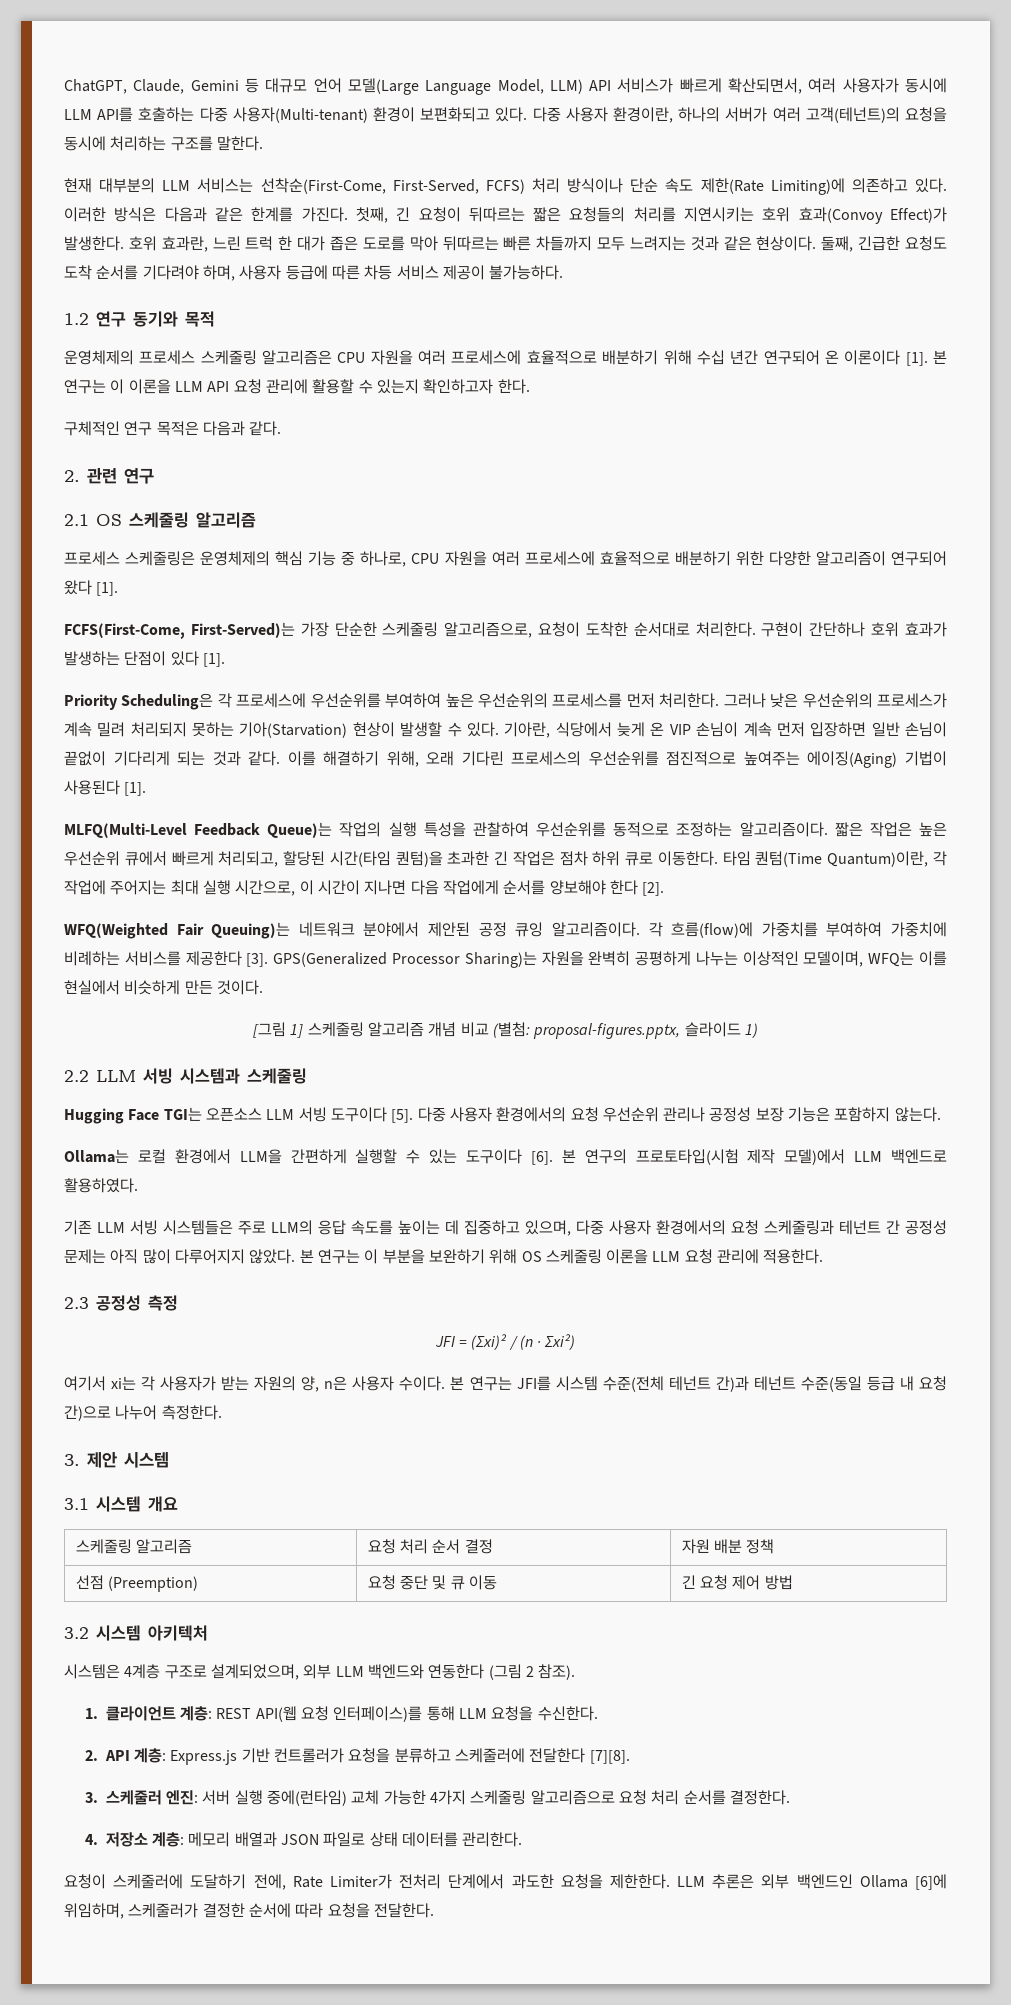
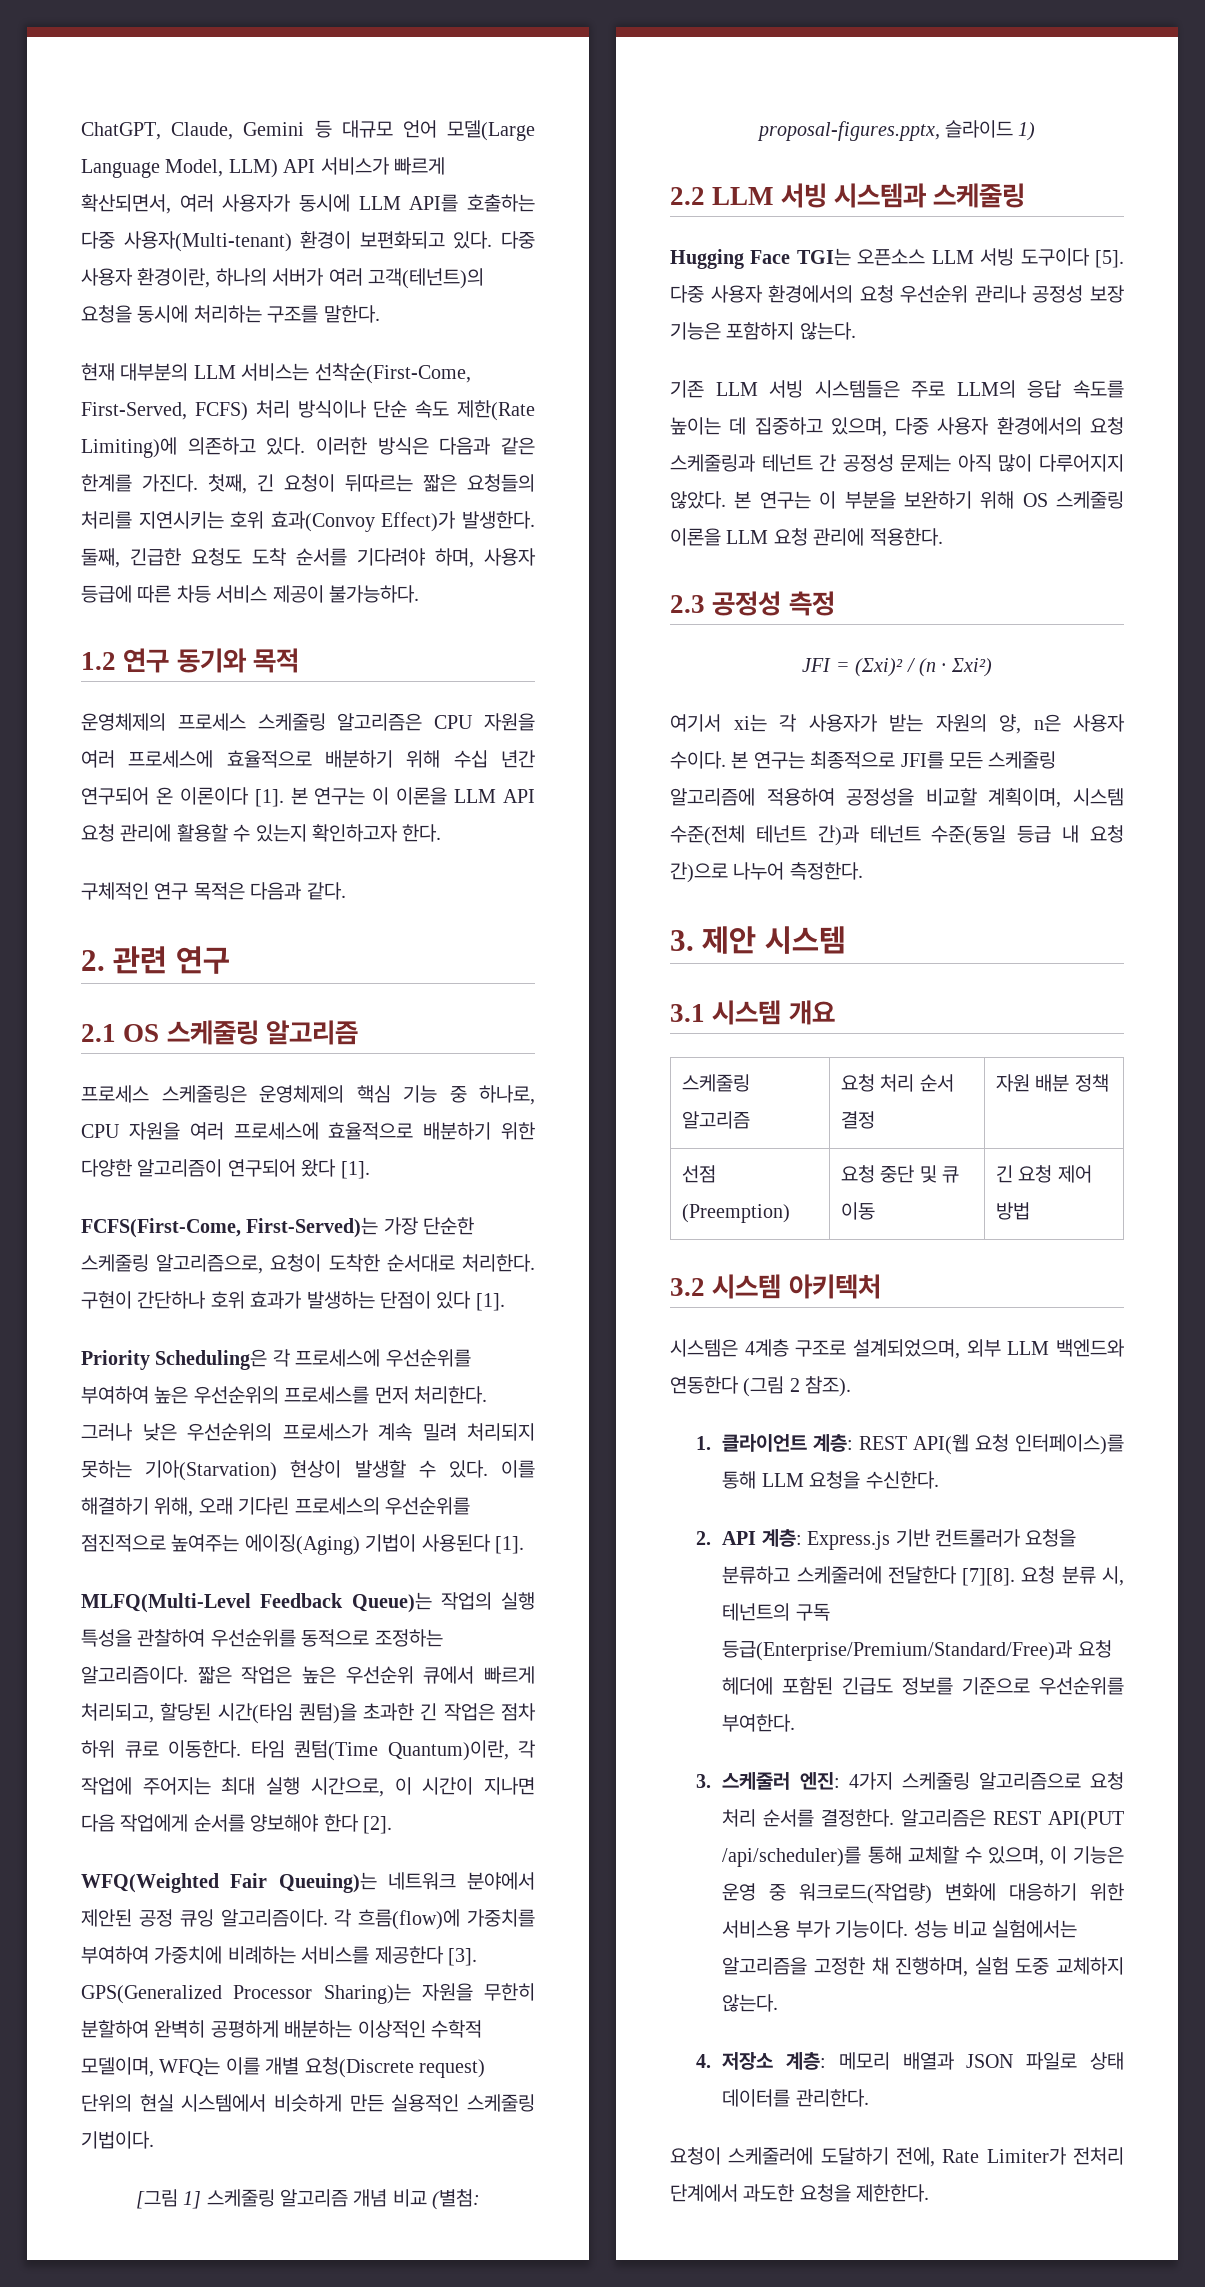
- 호위 효과란, 느린 트럭 한 대가 좁은 도로를 막아 뒤따르는 빠른 차들까지 모두 느려지는 것과 같은 현상이다.
- 기아란, 식당에서 늦게 온 VIP 손님이 계속 먼저 입장하면 일반 손님이 끝없이 기다리게 되는 것과 같다.
- GPS(Generalized Processor Sharing)는 자원을 완벽히 공평하게 나누는 이상적인 모델이며, WFQ는 이를 현실에서 비슷하게 만든 것이다.
+ GPS(Generalized Processor Sharing)는 자원을 무한히 분할하여 완벽히 공평하게 배분하는 이상적인 수학적 모델이며, WFQ는 이를 개별 요청(Discrete request) 단위의 현실 시스템에서 비슷하게 만든 실용적인 스케줄링 기법이다.
- Ollama는 로컬 환경에서 LLM을 간편하게 실행할 수 있는 도구이다 [6]. 본 연구의 프로토타입(시험 제작 모델)에서 LLM 백엔드로 활용하였다.
- 본 연구는 JFI를 시스템 수준(전체 테넌트 간)과 테넌트 수준(동일 등급 내 요청 간)으로 나누어 측정한다.
+ 본 연구는 최종적으로 JFI를 모든 스케줄링 알고리즘에 적용하여 공정성을 비교할 계획이며, 시스템 수준(전체 테넌트 간)과 테넌트 수준(동일 등급 내 요청 간)으로 나누어 측정한다.
- 2. API 계층: Express.js 기반 컨트롤러가 요청을 분류하고 스케줄러에 전달한다 [7][8].
- 3. 스케줄러 엔진: 서버 실행 중에(런타임) 교체 가능한 4가지 스케줄링 알고리즘으로 요청 처리 순서를 결정한다.
+ 2. API 계층: Express.js 기반 컨트롤러가 요청을 분류하고 스케줄러에 전달한다 [7][8]. 요청 분류 시, 테넌트의 구독 등급(Enterprise/Premium/Standard/Free)과 요청 헤더에 포함된 긴급도 정보를 기준으로 우선순위를 부여한다.
+ 3. 스케줄러 엔진: 4가지 스케줄링 알고리즘으로 요청 처리 순서를 결정한다. 알고리즘은 REST API(PUT /api/scheduler)를 통해 교체할 수 있으며, 이 기능은 운영 중 워크로드(작업량) 변화에 대응하기 위한 서비스용 부가 기능이다. 성능 비교 실험에서는 알고리즘을 고정한 채 진행하며, 실험 도중 교체하지 않는다.
- LLM 추론은 외부 백엔드인 Ollama [6]에 위임하며, 스케줄러가 결정한 순서에 따라 요청을 전달한다.

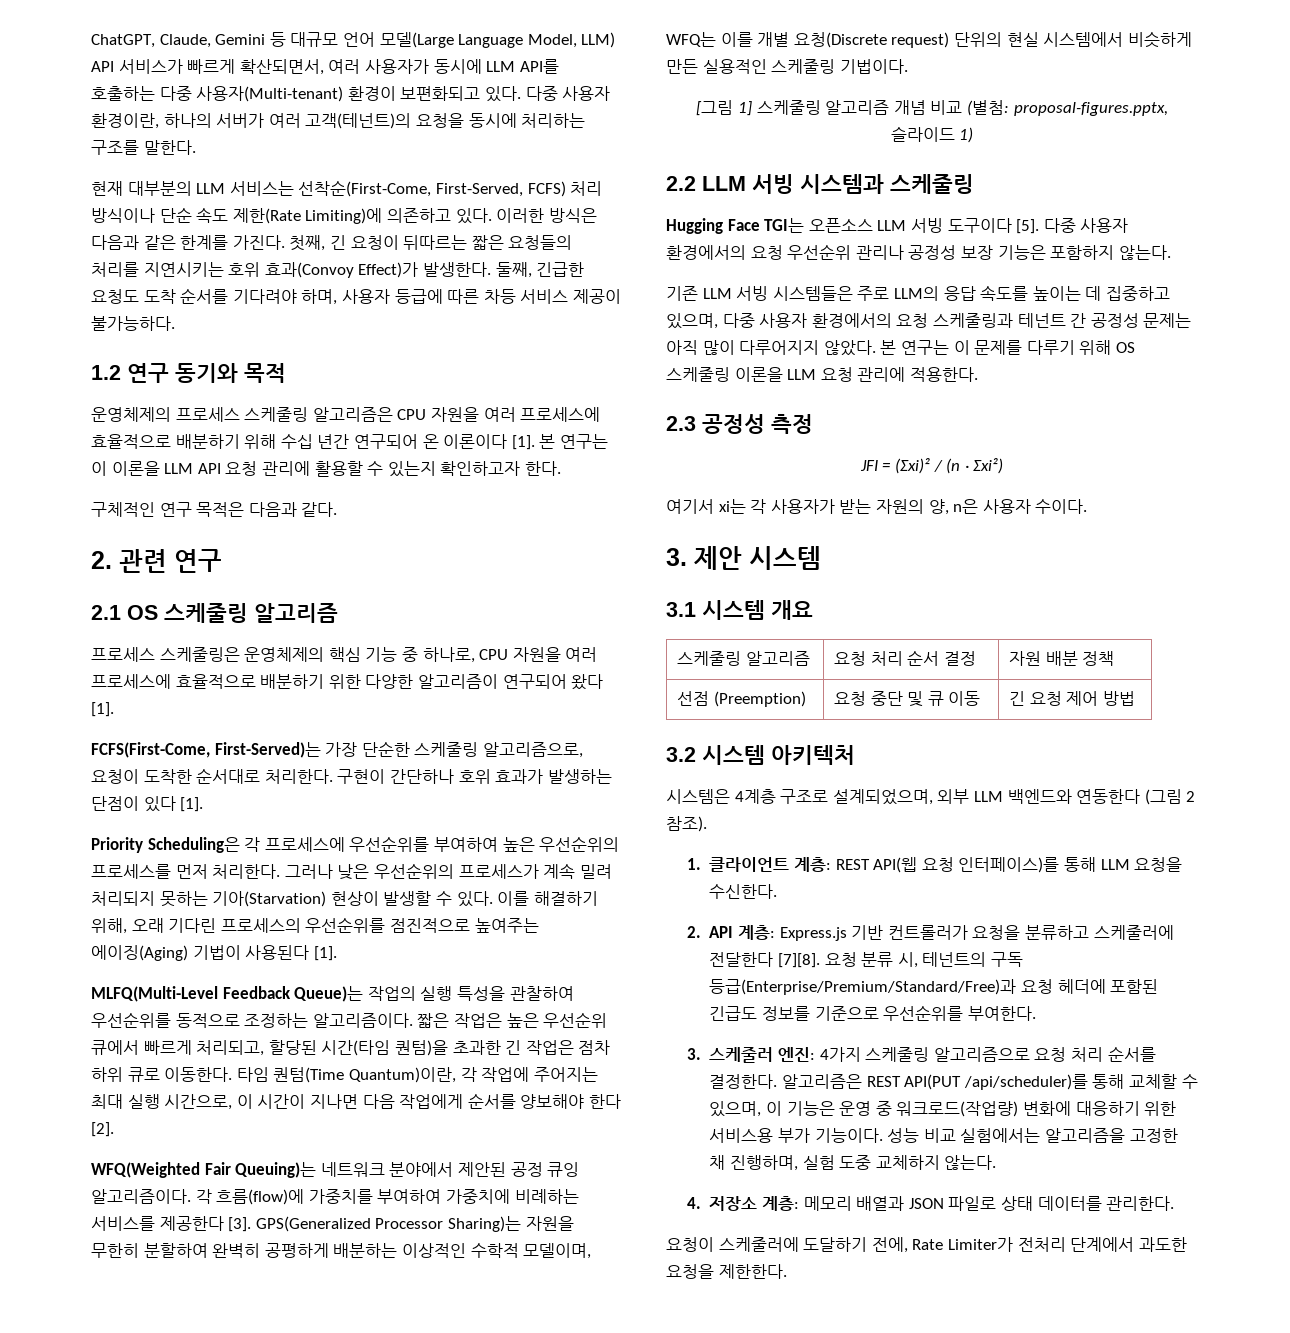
- 본 연구는 이 부분을 보완하기 위해 OS 스케줄링 이론을 LLM 요청 관리에 적용한다.
+ 본 연구는 이 문제를 다루기 위해 OS 스케줄링 이론을 LLM 요청 관리에 적용한다.
- 본 연구는 최종적으로 JFI를 모든 스케줄링 알고리즘에 적용하여 공정성을 비교할 계획이며, 시스템 수준(전체 테넌트 간)과 테넌트 수준(동일 등급 내 요청 간)으로 나누어 측정한다.

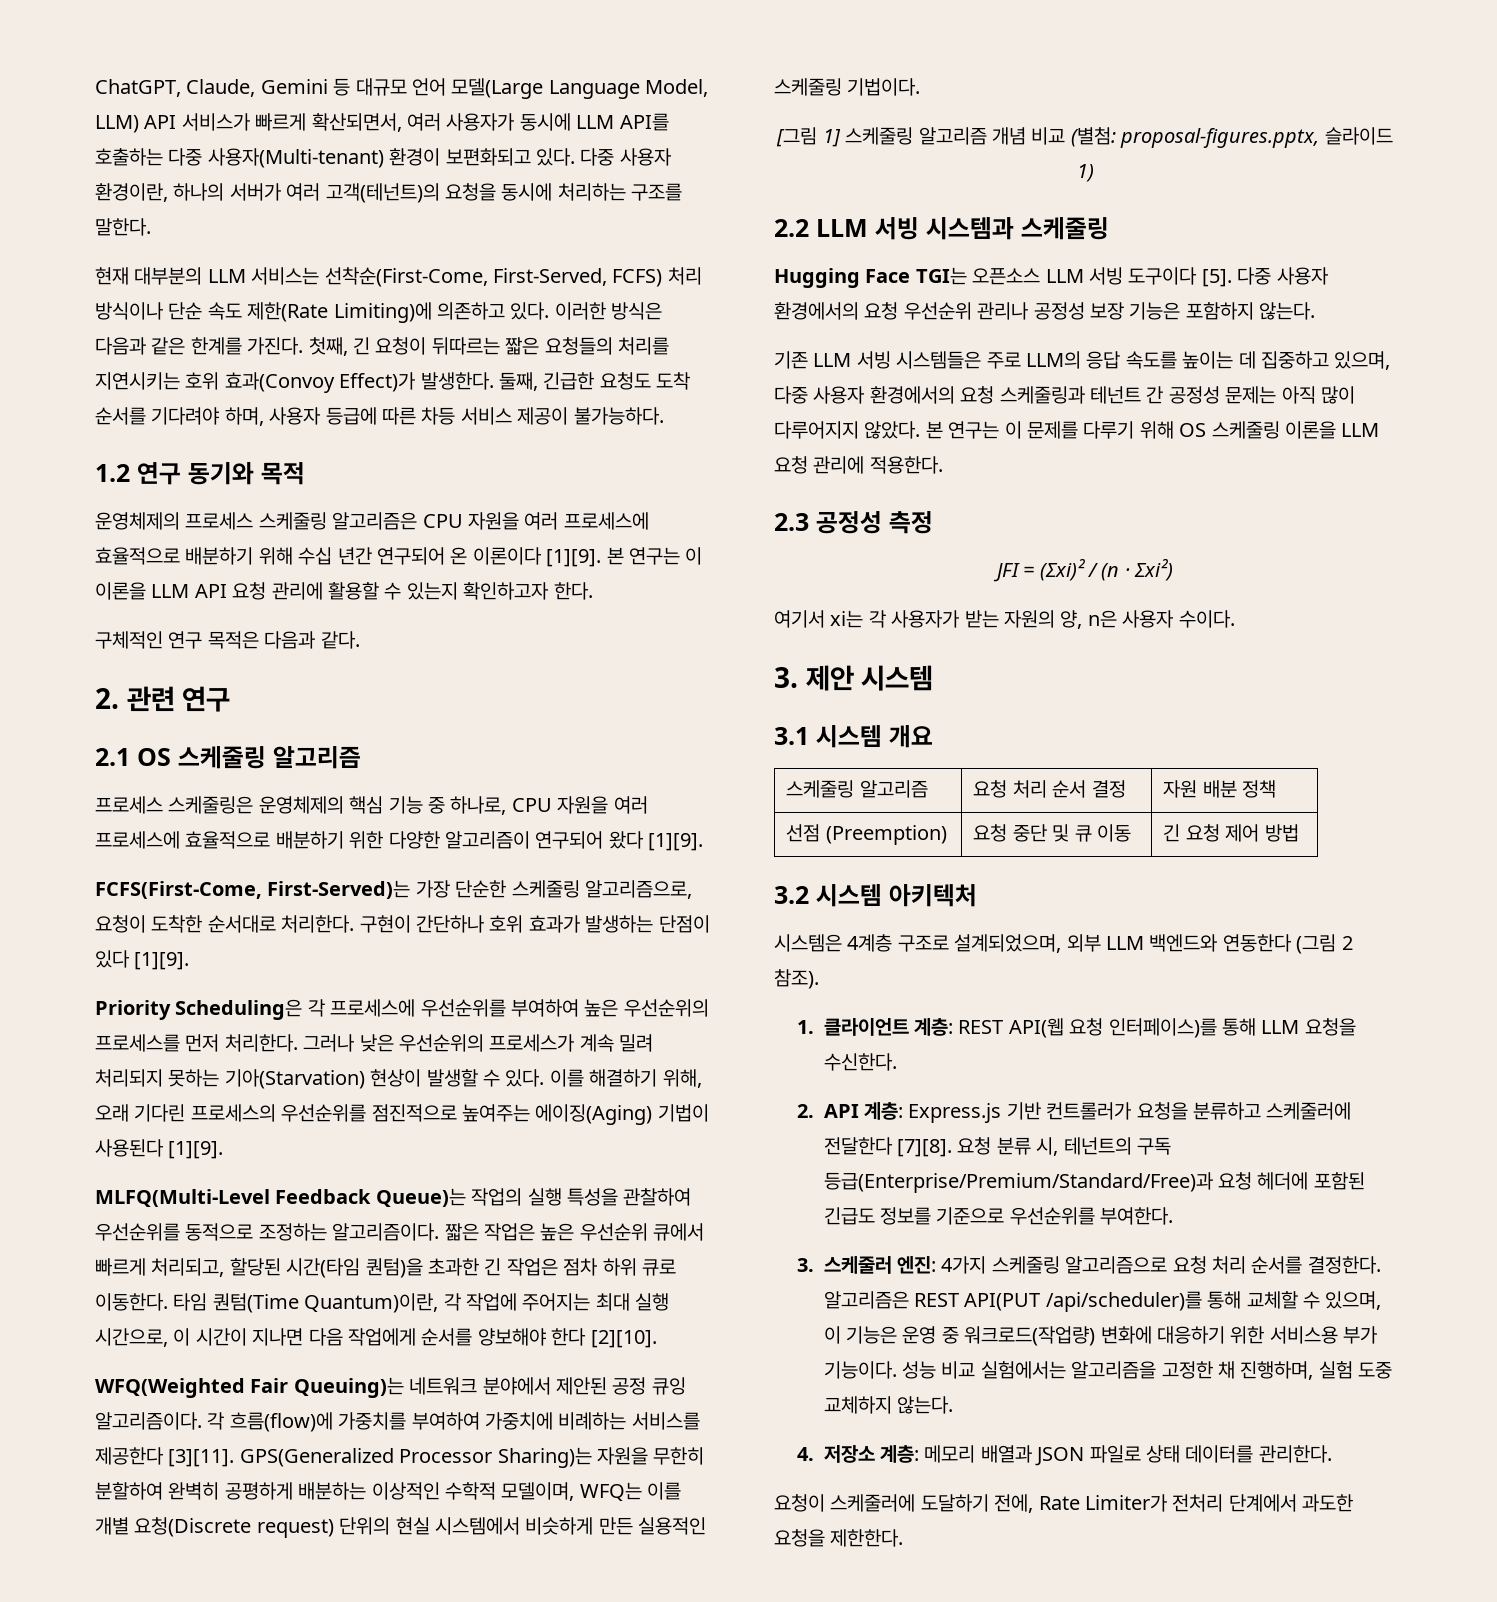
- 운영체제의 프로세스 스케줄링 알고리즘은 CPU 자원을 여러 프로세스에 효율적으로 배분하기 위해 수십 년간 연구되어 온 이론이다 [1].
+ 운영체제의 프로세스 스케줄링 알고리즘은 CPU 자원을 여러 프로세스에 효율적으로 배분하기 위해 수십 년간 연구되어 온 이론이다 [1][9].
- 프로세스 스케줄링은 운영체제의 핵심 기능 중 하나로, CPU 자원을 여러 프로세스에 효율적으로 배분하기 위한 다양한 알고리즘이 연구되어 왔다 [1].
+ 프로세스 스케줄링은 운영체제의 핵심 기능 중 하나로, CPU 자원을 여러 프로세스에 효율적으로 배분하기 위한 다양한 알고리즘이 연구되어 왔다 [1][9].
- 구현이 간단하나 호위 효과가 발생하는 단점이 있다 [1].
+ 구현이 간단하나 호위 효과가 발생하는 단점이 있다 [1][9].
- 이를 해결하기 위해, 오래 기다린 프로세스의 우선순위를 점진적으로 높여주는 에이징(Aging) 기법이 사용된다 [1].
+ 이를 해결하기 위해, 오래 기다린 프로세스의 우선순위를 점진적으로 높여주는 에이징(Aging) 기법이 사용된다 [1][9].
- 타임 퀀텀(Time Quantum)이란, 각 작업에 주어지는 최대 실행 시간으로, 이 시간이 지나면 다음 작업에게 순서를 양보해야 한다 [2].
+ 타임 퀀텀(Time Quantum)이란, 각 작업에 주어지는 최대 실행 시간으로, 이 시간이 지나면 다음 작업에게 순서를 양보해야 한다 [2][10].
- 각 흐름(flow)에 가중치를 부여하여 가중치에 비례하는 서비스를 제공한다 [3].
+ 각 흐름(flow)에 가중치를 부여하여 가중치에 비례하는 서비스를 제공한다 [3][11].

